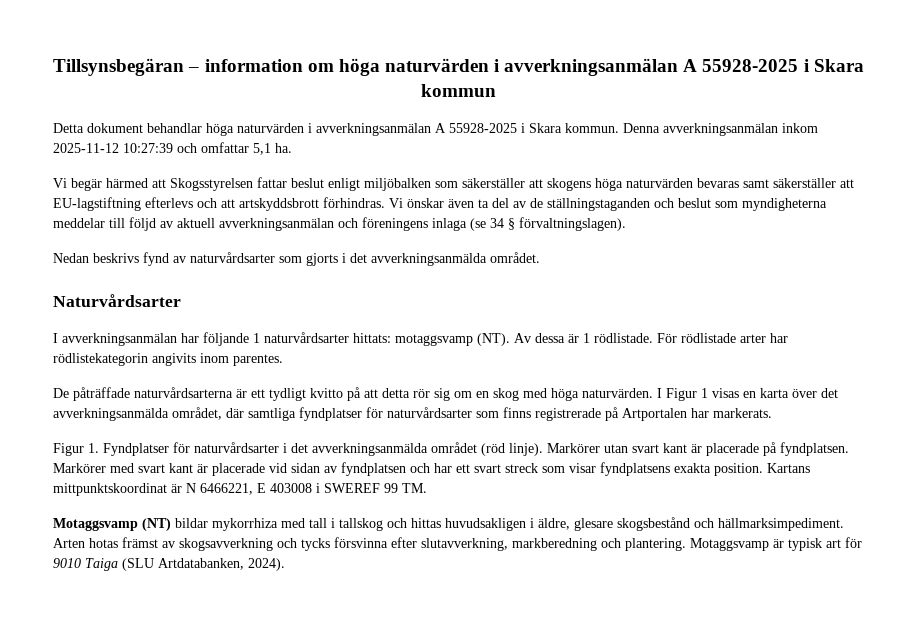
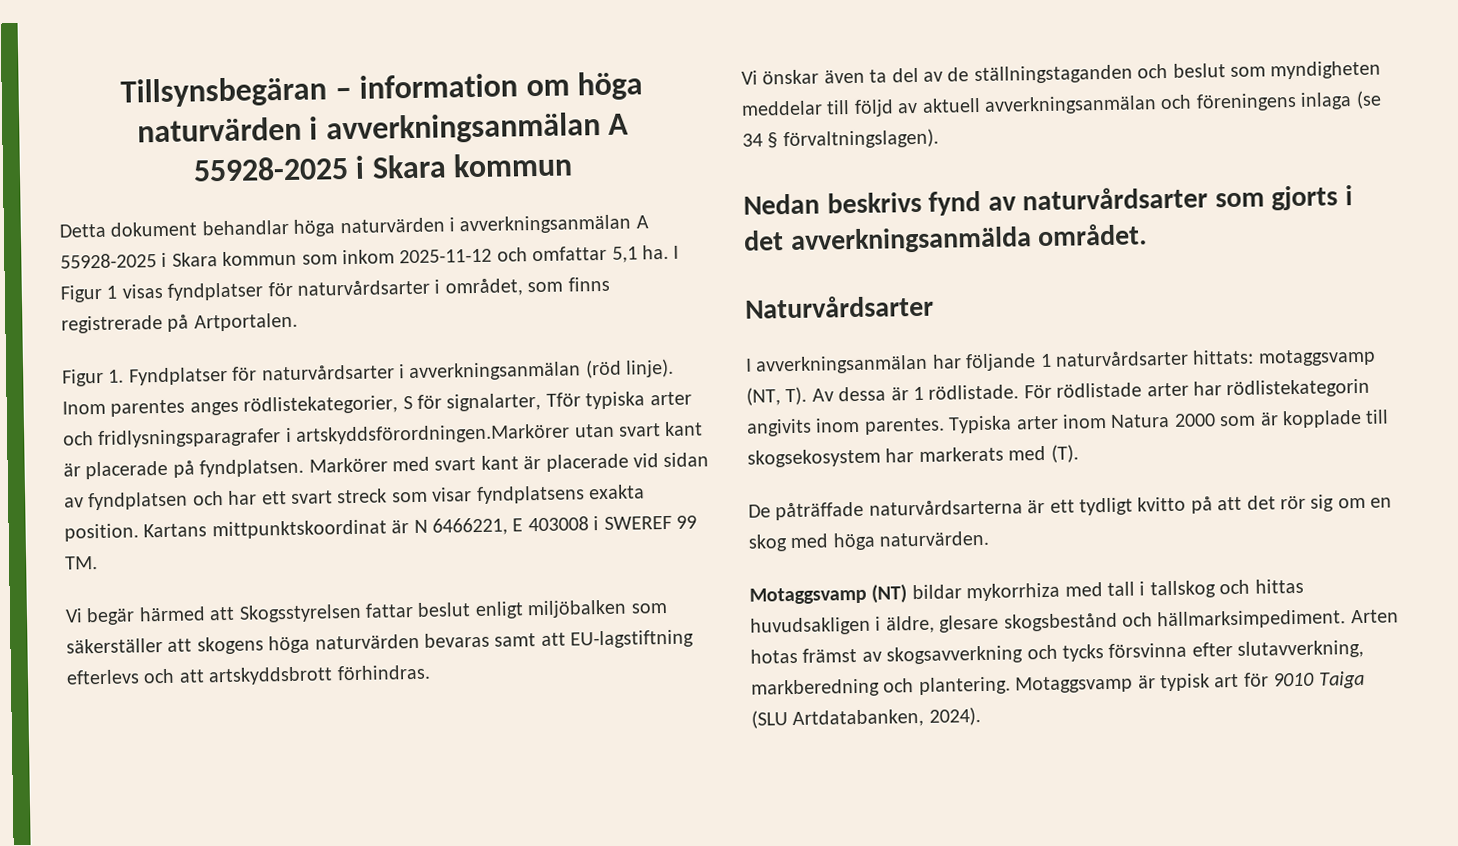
- Detta dokument behandlar höga naturvärden i avverkningsanmälan A 55928-2025 i Skara kommun. Denna avverkningsanmälan inkom 2025-11-12 10:27:39 och omfattar 5,1 ha.
- Vi begär härmed att Skogsstyrelsen fattar beslut enligt miljöbalken som säkerställer att skogens höga naturvärden bevaras samt säkerställer att EU-lagstiftning efterlevs och att artskyddsbrott förhindras. Vi önskar även ta del av de ställningstaganden och beslut som myndigheterna meddelar till följd av aktuell avverkningsanmälan och föreningens inlaga (se 34 § förvaltningslagen).
- Nedan beskrivs fynd av naturvårdsarter som gjorts i det avverkningsanmälda området.
- Naturvårdsarter
- I avverkningsanmälan har följande 1 naturvårdsarter hittats: motaggsvamp (NT). Av dessa är 1 rödlistade. För rödlistade arter har rödlistekategorin angivits inom parentes.
- De påträffade naturvårdsarterna är ett tydligt kvitto på att detta rör sig om en skog med höga naturvärden. I Figur 1 visas en karta över det avverkningsanmälda området, där samtliga fyndplatser för naturvårdsarter som finns registrerade på Artportalen har markerats.
+ Detta dokument behandlar höga naturvärden i avverkningsanmälan A 55928-2025 i Skara kommun som inkom 2025-11-12 och omfattar 5,1 ha. I Figur 1 visas fyndplatser för naturvårdsarter i området, som finns registrerade på Artportalen.
- Figur 1. Fyndplatser för naturvårdsarter i det avverkningsanmälda området (röd linje). Markörer utan svart kant är placerade på fyndplatsen.
+ Figur 1. Fyndplatser för naturvårdsarter i avverkningsanmälan (röd linje). Inom parentes anges rödlistekategorier, S för signalarter, Tför typiska arter och fridlysningsparagrafer i artskyddsförordningen.Markörer utan svart kant är placerade på fyndplatsen.
+ Vi begär härmed att Skogsstyrelsen fattar beslut enligt miljöbalken som säkerställer att skogens höga naturvärden bevaras samt att EU-lagstiftning efterlevs och att artskyddsbrott förhindras.
+ Vi önskar även ta del av de ställningstaganden och beslut som myndigheten meddelar till följd av aktuell avverkningsanmälan och föreningens inlaga (se 34 § förvaltningslagen).
+ Nedan beskrivs fynd av naturvårdsarter som gjorts i det avverkningsanmälda området.
+ Naturvårdsarter
+ I avverkningsanmälan har följande 1 naturvårdsarter hittats: motaggsvamp (NT, T). Av dessa är 1 rödlistade. För rödlistade arter har rödlistekategorin angivits inom parentes. Typiska arter inom Natura 2000 som är kopplade till skogsekosystem har markerats med (T).
+ De påträffade naturvårdsarterna är ett tydligt kvitto på att det rör sig om en skog med höga naturvärden.

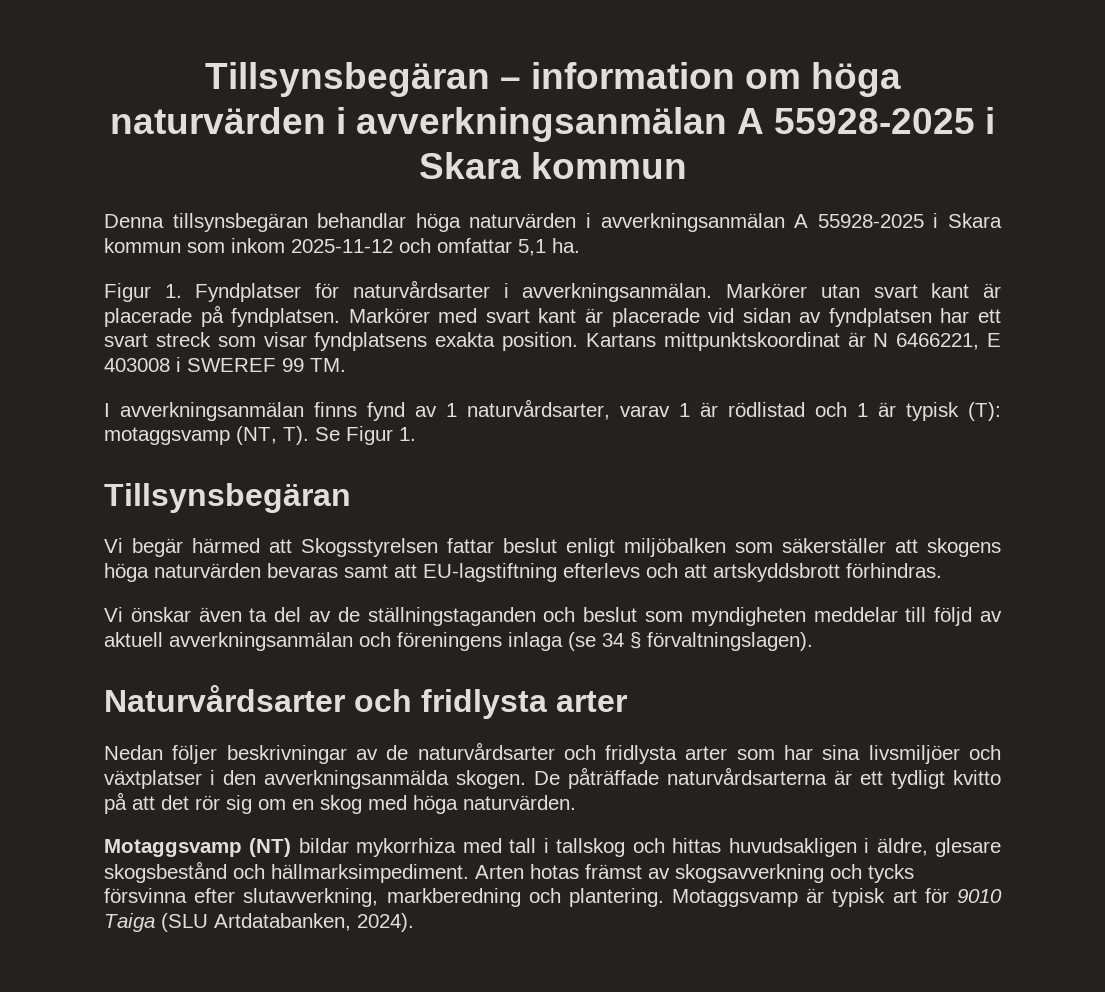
- Detta dokument behandlar höga naturvärden i avverkningsanmälan A 55928-2025 i Skara kommun som inkom 2025-11-12 och omfattar 5,1 ha. I Figur 1 visas fyndplatser för naturvårdsarter i området, som finns registrerade på Artportalen.
+ Denna tillsynsbegäran behandlar höga naturvärden i avverkningsanmälan A 55928-2025 i Skara kommun som inkom 2025-11-12 och omfattar 5,1 ha.
- Figur 1. Fyndplatser för naturvårdsarter i avverkningsanmälan (röd linje). Inom parentes anges rödlistekategorier, S för signalarter, Tför typiska arter och fridlysningsparagrafer i artskyddsförordningen.Markörer utan svart kant är placerade på fyndplatsen.
+ Figur 1. Fyndplatser för naturvårdsarter i avverkningsanmälan. Markörer utan svart kant är placerade på fyndplatsen.
- Markörer med svart kant är placerade vid sidan av fyndplatsen och har ett svart streck som visar fyndplatsens exakta position.
+ Markörer med svart kant är placerade vid sidan av fyndplatsen har ett svart streck som visar fyndplatsens exakta position.
+ I avverkningsanmälan finns fynd av 1 naturvårdsarter, varav 1 är rödlistad och 1 är typisk (T): motaggsvamp (NT, T). Se Figur 1.
+ Tillsynsbegäran
- Nedan beskrivs fynd av naturvårdsarter som gjorts i det avverkningsanmälda området.
- Naturvårdsarter
- I avverkningsanmälan har följande 1 naturvårdsarter hittats: motaggsvamp (NT, T). Av dessa är 1 rödlistade. För rödlistade arter har rödlistekategorin angivits inom parentes. Typiska arter inom Natura 2000 som är kopplade till skogsekosystem har markerats med (T).
- De påträffade naturvårdsarterna är ett tydligt kvitto på att det rör sig om en skog med höga naturvärden.
+ Naturvårdsarter och fridlysta arter
+ Nedan följer beskrivningar av de naturvårdsarter och fridlysta arter som har sina livsmiljöer och växtplatser i den avverkningsanmälda skogen. De påträffade naturvårdsarterna är ett tydligt kvitto på att det rör sig om en skog med höga naturvärden.

